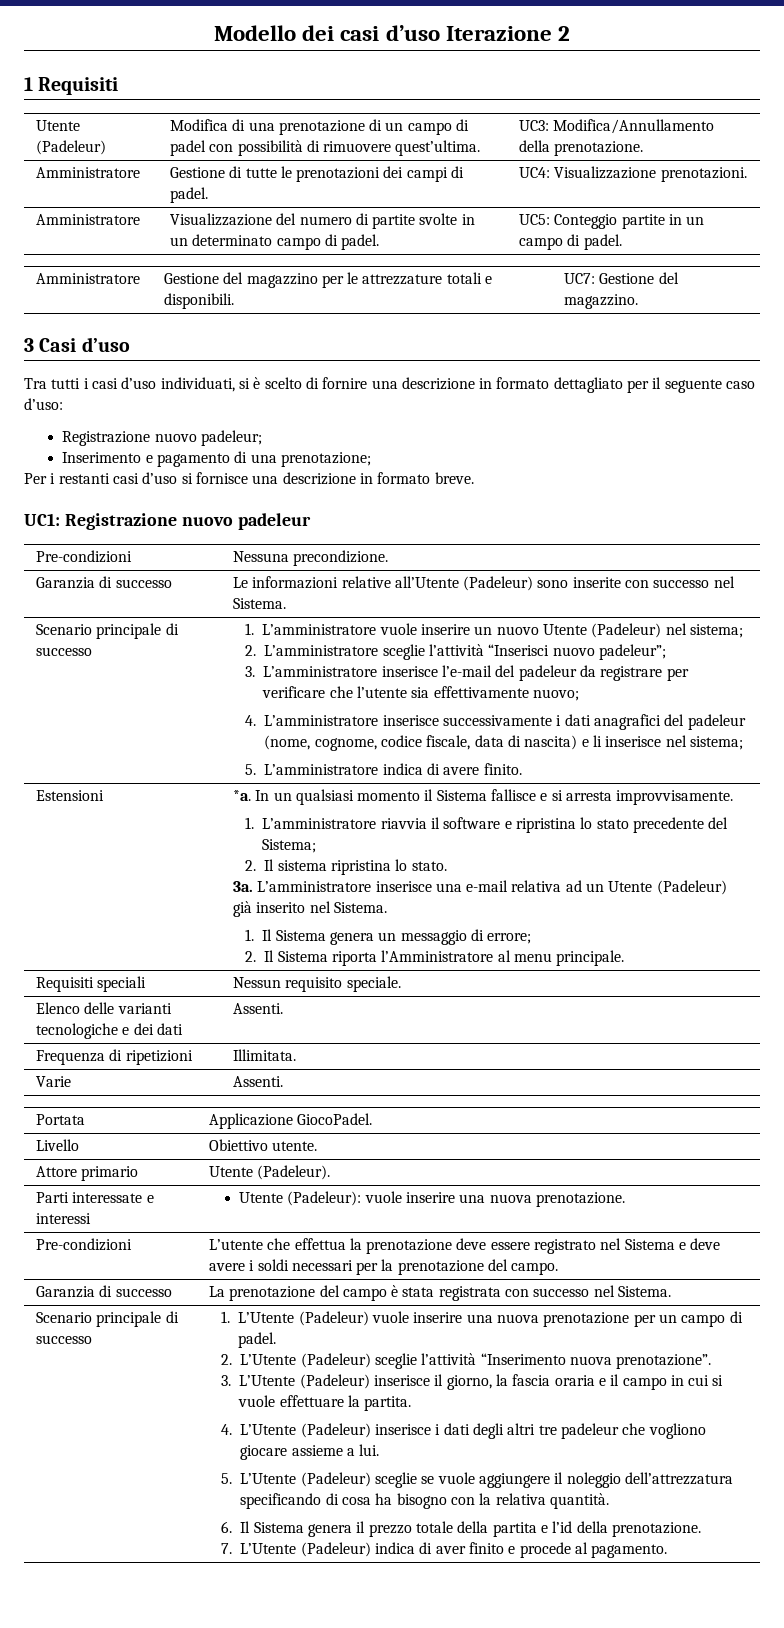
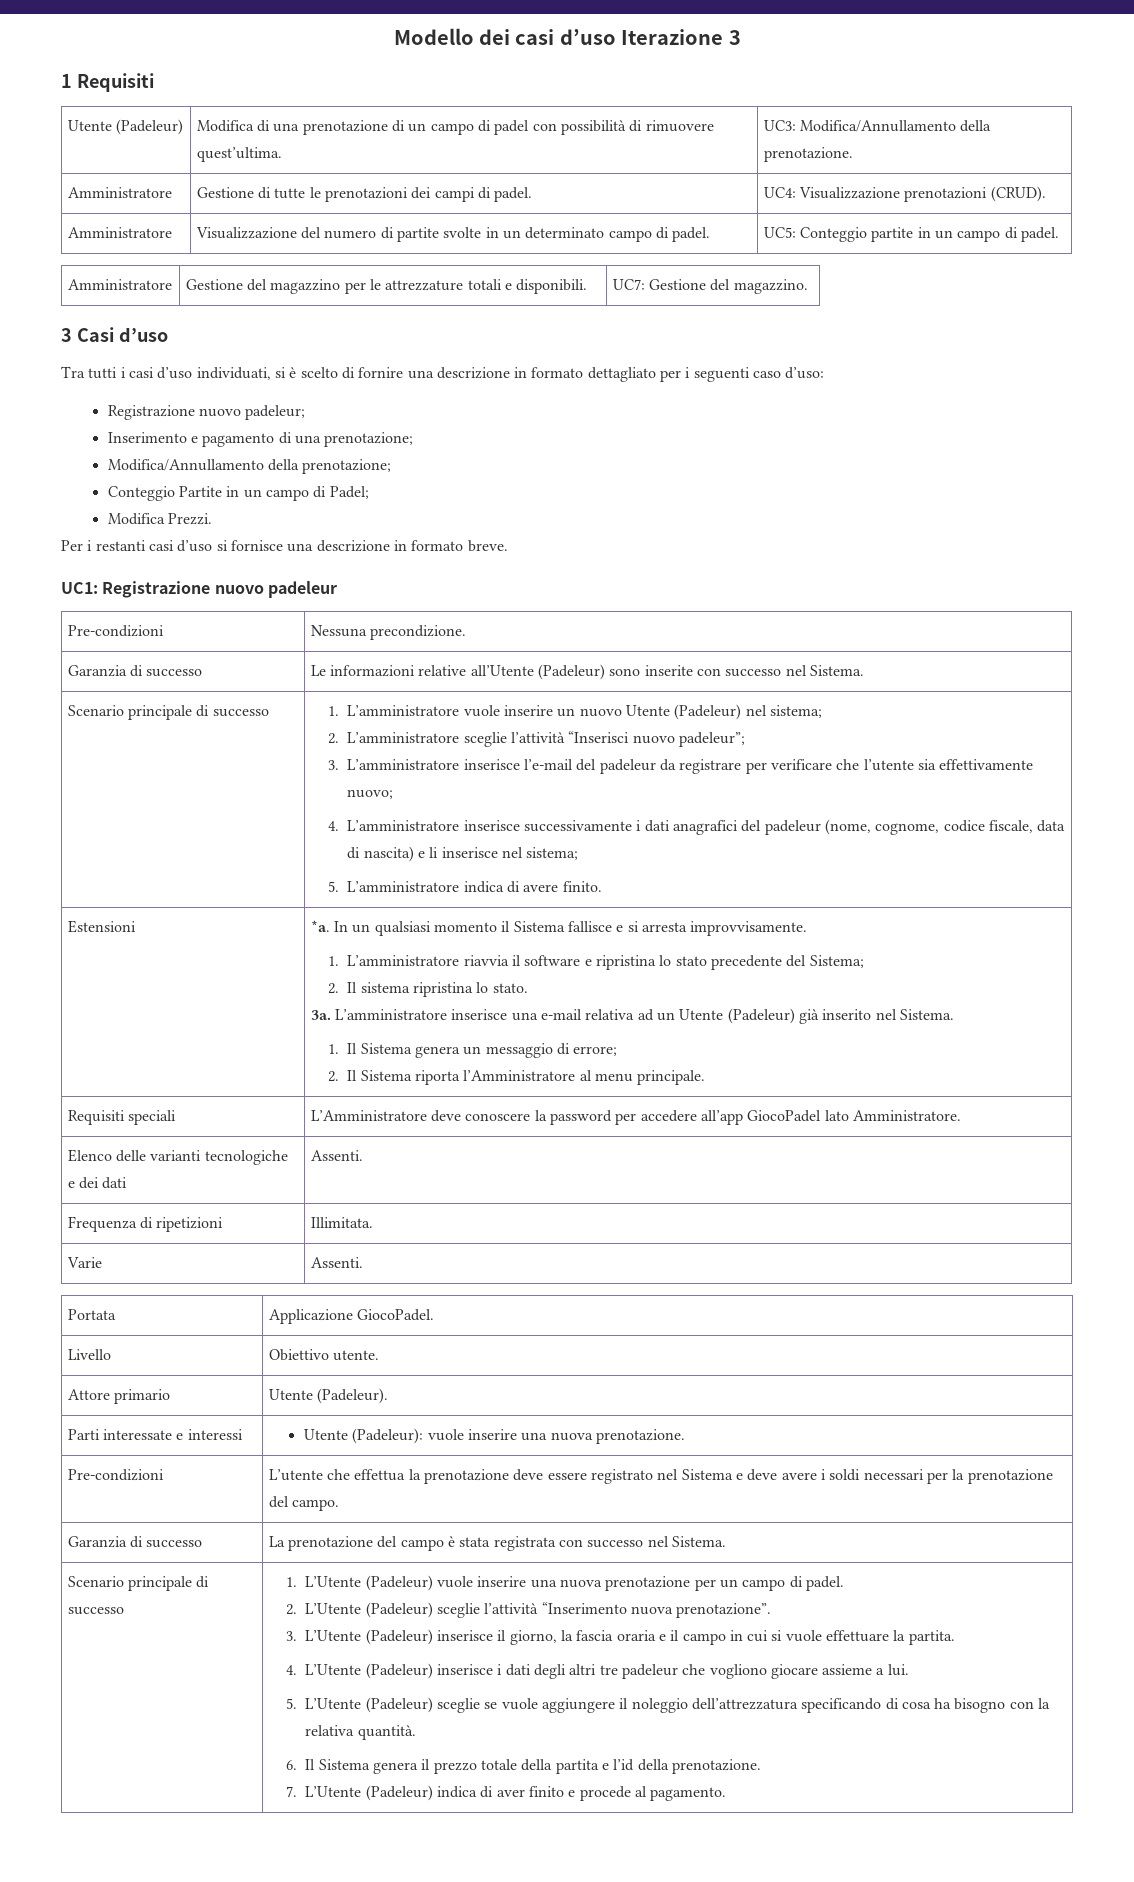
- Modello dei casi d’uso Iterazione 2
+ Modello dei casi d’uso Iterazione 3
- Amministratore | Gestione di tutte le prenotazioni dei campi di padel. | UC4: Visualizzazione prenotazioni.
+ Amministratore | Gestione di tutte le prenotazioni dei campi di padel. | UC4: Visualizzazione prenotazioni (CRUD).
- Tra tutti i casi d’uso individuati, si è scelto di fornire una descrizione in formato dettagliato per il seguente caso d’uso:
+ Tra tutti i casi d’uso individuati, si è scelto di fornire una descrizione in formato dettagliato per i seguenti caso d’uso:
+ Modifica/Annullamento della prenotazione;
+ Conteggio Partite in un campo di Padel;
+ Modifica Prezzi.
- Requisiti speciali | Nessun requisito speciale.
+ Requisiti speciali | L’Amministratore deve conoscere la password per accedere all’app GiocoPadel lato Amministratore.

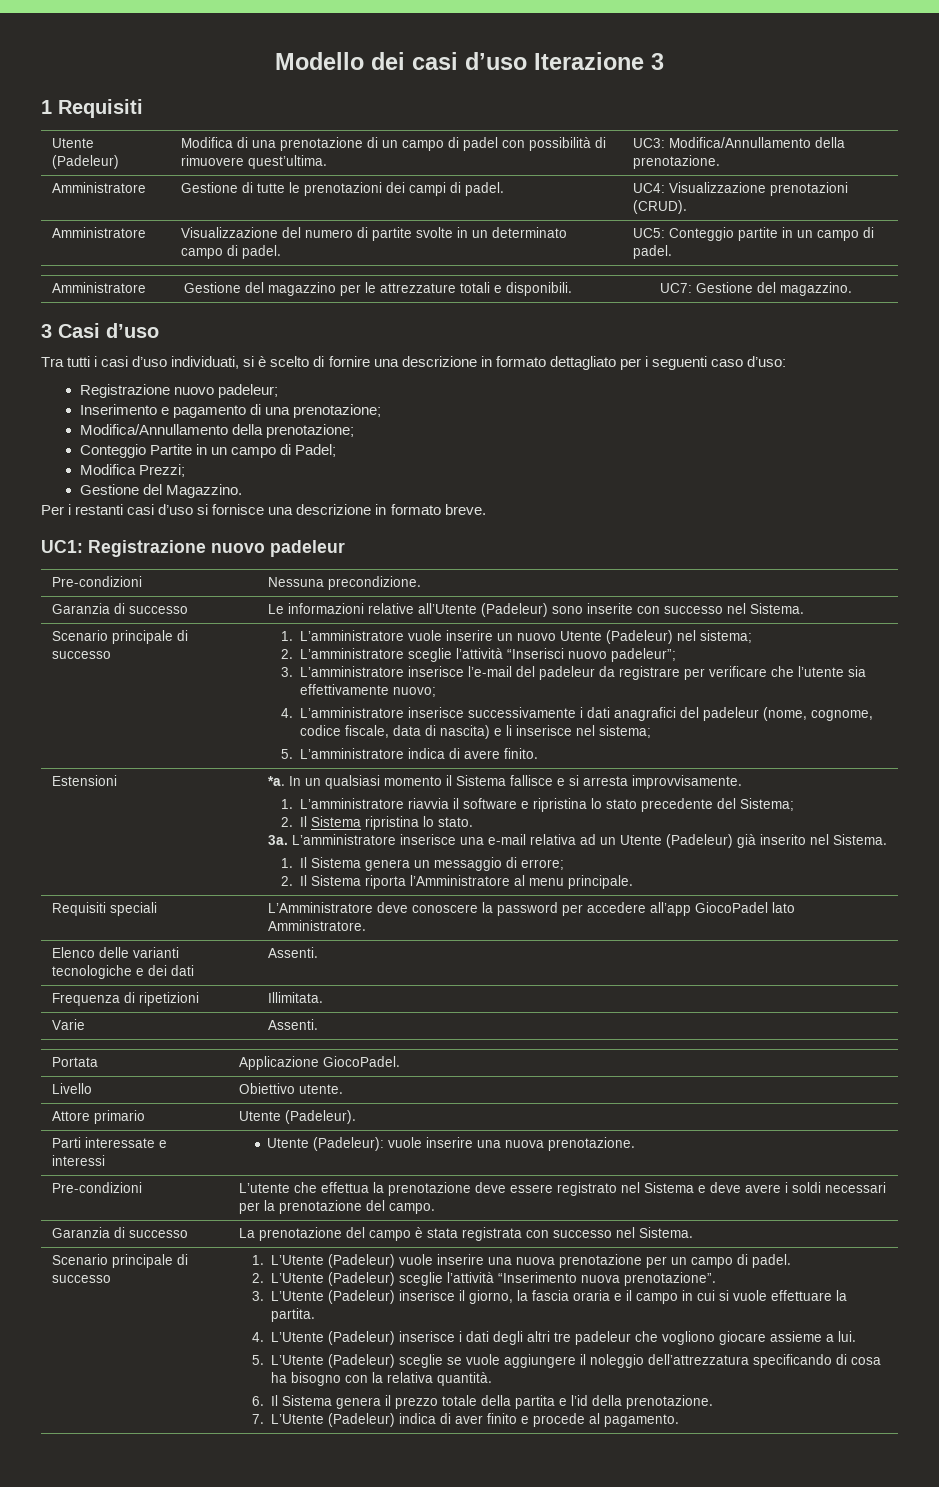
- Modifica Prezzi.
+ Modifica Prezzi;
+ Gestione del Magazzino.
- 2. Il sistema ripristina lo stato.
+ 2. Il Sistema ripristina lo stato.

